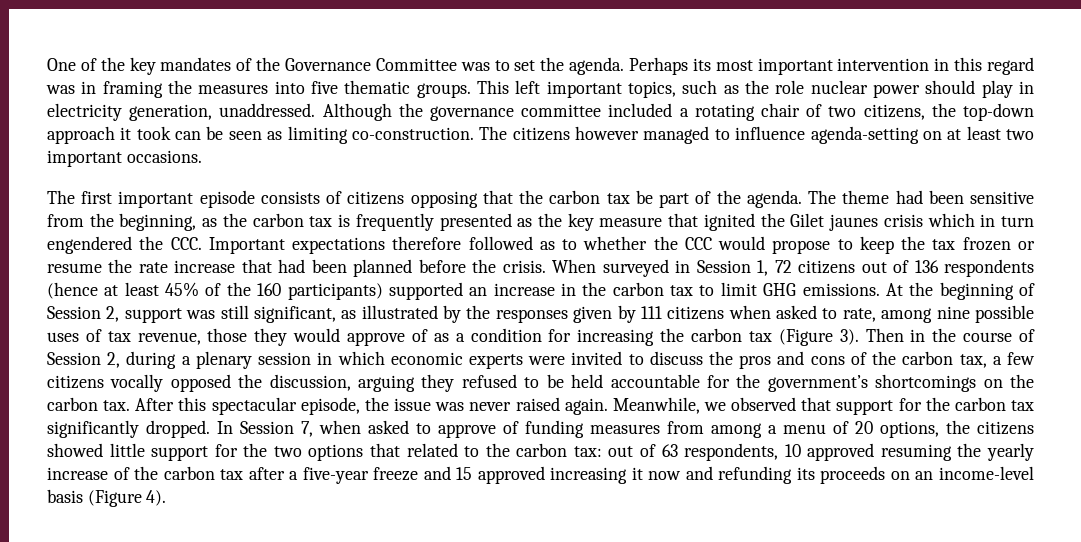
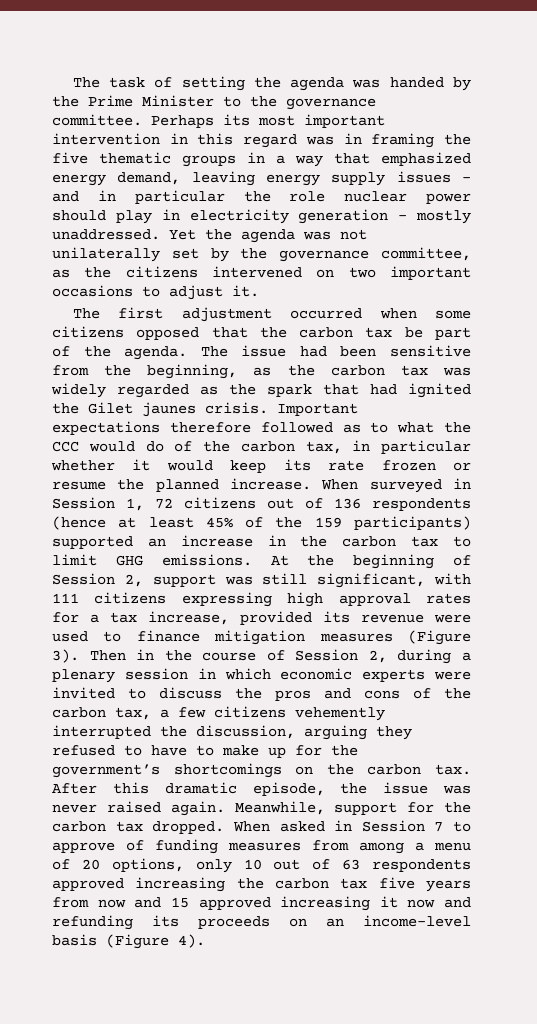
- One of the key mandates of the Governance Committee was to set the agenda.
+ The task of setting the agenda was handed by the Prime Minister to the governance committee.
- Perhaps its most important intervention in this regard was in framing the measures into five thematic groups. This left important topics, such as the role nuclear power should play in electricity generation, unaddressed. Although the governance committee included a rotating chair of two citizens, the top-down approach it took can be seen as limiting co-construction. The citizens however managed to influence agenda-setting on at least two important occasions.
- The first important episode consists of citizens opposing that the carbon tax be part of the agenda.
+ Perhaps its most important intervention in this regard was in framing the five thematic groups in a way that emphasized energy demand, leaving energy supply issues – and in particular the role nuclear power should play in electricity generation – mostly unaddressed. Yet the agenda was not unilaterally set by the governance committee, as the citizens intervened on two important occasions to adjust it.
+ The first adjustment occurred when some citizens opposed that the carbon tax be part of the agenda.
- The theme had been sensitive from the beginning, as the carbon tax is frequently presented as the key measure that ignited the Gilet jaunes crisis which in turn engendered the CCC. Important expectations therefore followed as to whether the CCC would propose to keep the tax frozen or resume the rate increase that had been planned before the crisis.
+ The issue had been sensitive from the beginning, as the carbon tax was widely regarded as the spark that had ignited the Gilet jaunes crisis. Important expectations therefore followed as to what the CCC would do of the carbon tax, in particular whether it would keep its rate frozen or resume the planned increase.
- When surveyed in Session 1, 72 citizens out of 136 respondents (hence at least 45% of the 160 participants) supported an increase in the carbon tax to limit GHG emissions.
+ When surveyed in Session 1, 72 citizens out of 136 respondents (hence at least 45% of the 159 participants) supported an increase in the carbon tax to limit GHG emissions.
- At the beginning of Session 2, support was still significant, as illustrated by the responses given by 111 citizens when asked to rate, among nine possible uses of tax revenue, those they would approve of as a condition for increasing the carbon tax (Figure 3).
+ At the beginning of Session 2, support was still significant, with 111 citizens expressing high approval rates for a tax increase, provided its revenue were used to finance mitigation measures (Figure 3).
- Then in the course of Session 2, during a plenary session in which economic experts were invited to discuss the pros and cons of the carbon tax, a few citizens vocally opposed the discussion, arguing they refused to be held accountable for the government’s shortcomings on the carbon tax.
+ Then in the course of Session 2, during a plenary session in which economic experts were invited to discuss the pros and cons of the carbon tax, a few citizens vehemently interrupted the discussion, arguing they refused to have to make up for the government’s shortcomings on the carbon tax.
- After this spectacular episode, the issue was never raised again.
+ After this dramatic episode, the issue was never raised again.
- Meanwhile, we observed that support for the carbon tax significantly dropped. In Session 7, when asked to approve of funding measures from among a menu of 20 options, the citizens showed little support for the two options that related to the carbon tax: out of 63 respondents, 10 approved resuming the yearly increase of the carbon tax after a five-year freeze and 15 approved increasing it now and refunding its proceeds on an income-level basis (Figure 4).
+ Meanwhile, support for the carbon tax dropped. When asked in Session 7 to approve of funding measures from among a menu of 20 options, only 10 out of 63 respondents approved increasing the carbon tax five years from now and 15 approved increasing it now and refunding its proceeds on an income-level basis (Figure 4).

